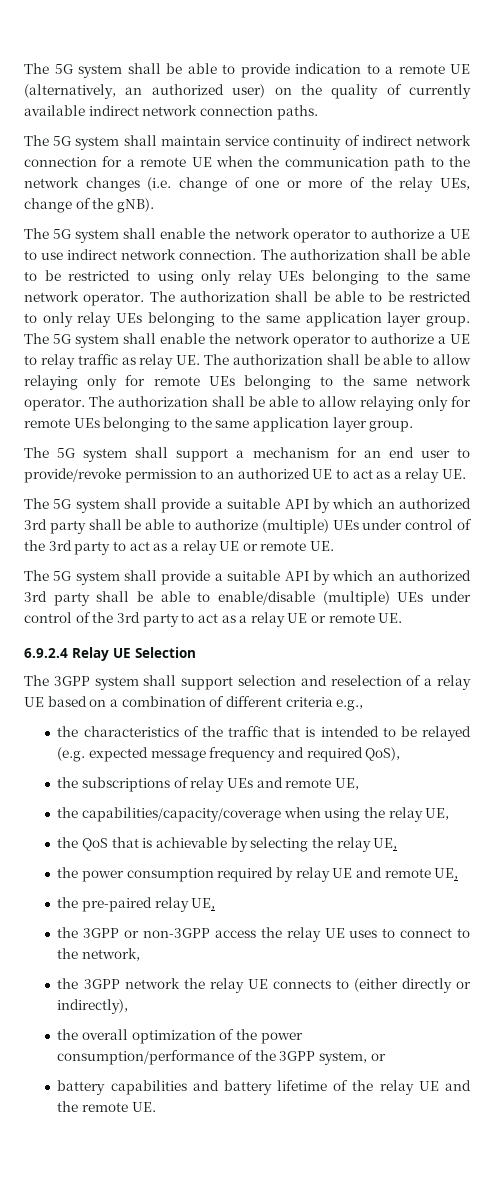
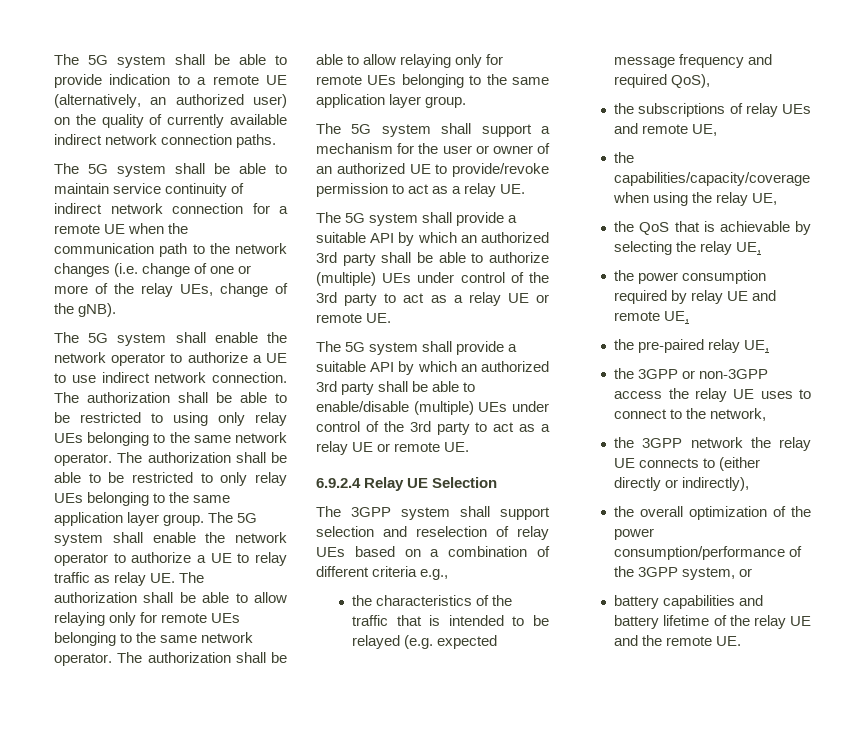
- The 5G system shall maintain service continuity of indirect network connection for a remote UE when the communication path to the network changes (i.e. change of one or more of the relay UEs, change of the gNB).
+ The 5G system shall be able to maintain service continuity of indirect network connection for a remote UE when the communication path to the network changes (i.e. change of one or more of the relay UEs, change of the gNB).
- The 5G system shall support a mechanism for an end user to provide/revoke permission to an authorized UE to act as a relay UE.
+ The 5G system shall support a mechanism for the user or owner of an authorized UE to provide/revoke permission to act as a relay UE.
- The 3GPP system shall support selection and reselection of a relay UE based on a combination of different criteria e.g.,
+ The 3GPP system shall support selection and reselection of relay UEs based on a combination of different criteria e.g.,

